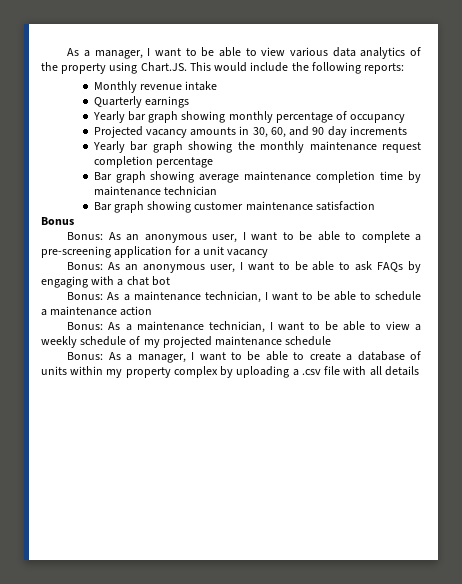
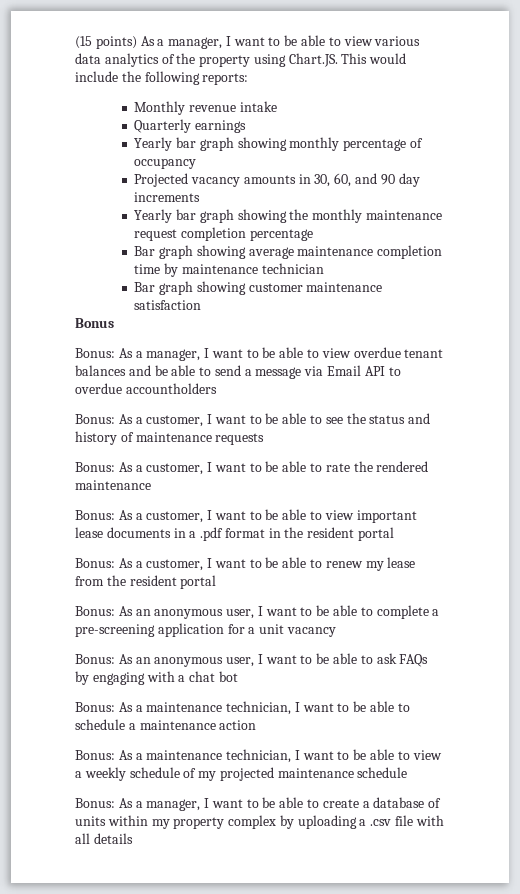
- As a manager, I want to be able to view various data analytics of the property using Chart.JS. This would include the following reports:
+ (15 points) As a manager, I want to be able to view various data analytics of the property using Chart.JS. This would include the following reports:
+ Bonus: As a manager, I want to be able to view overdue tenant balances and be able to send a message via Email API to overdue accountholders
+ Bonus: As a customer, I want to be able to see the status and history of maintenance requests
+ Bonus: As a customer, I want to be able to rate the rendered maintenance
+ Bonus: As a customer, I want to be able to view important lease documents in a .pdf format in the resident portal
+ Bonus: As a customer, I want to be able to renew my lease from the resident portal

